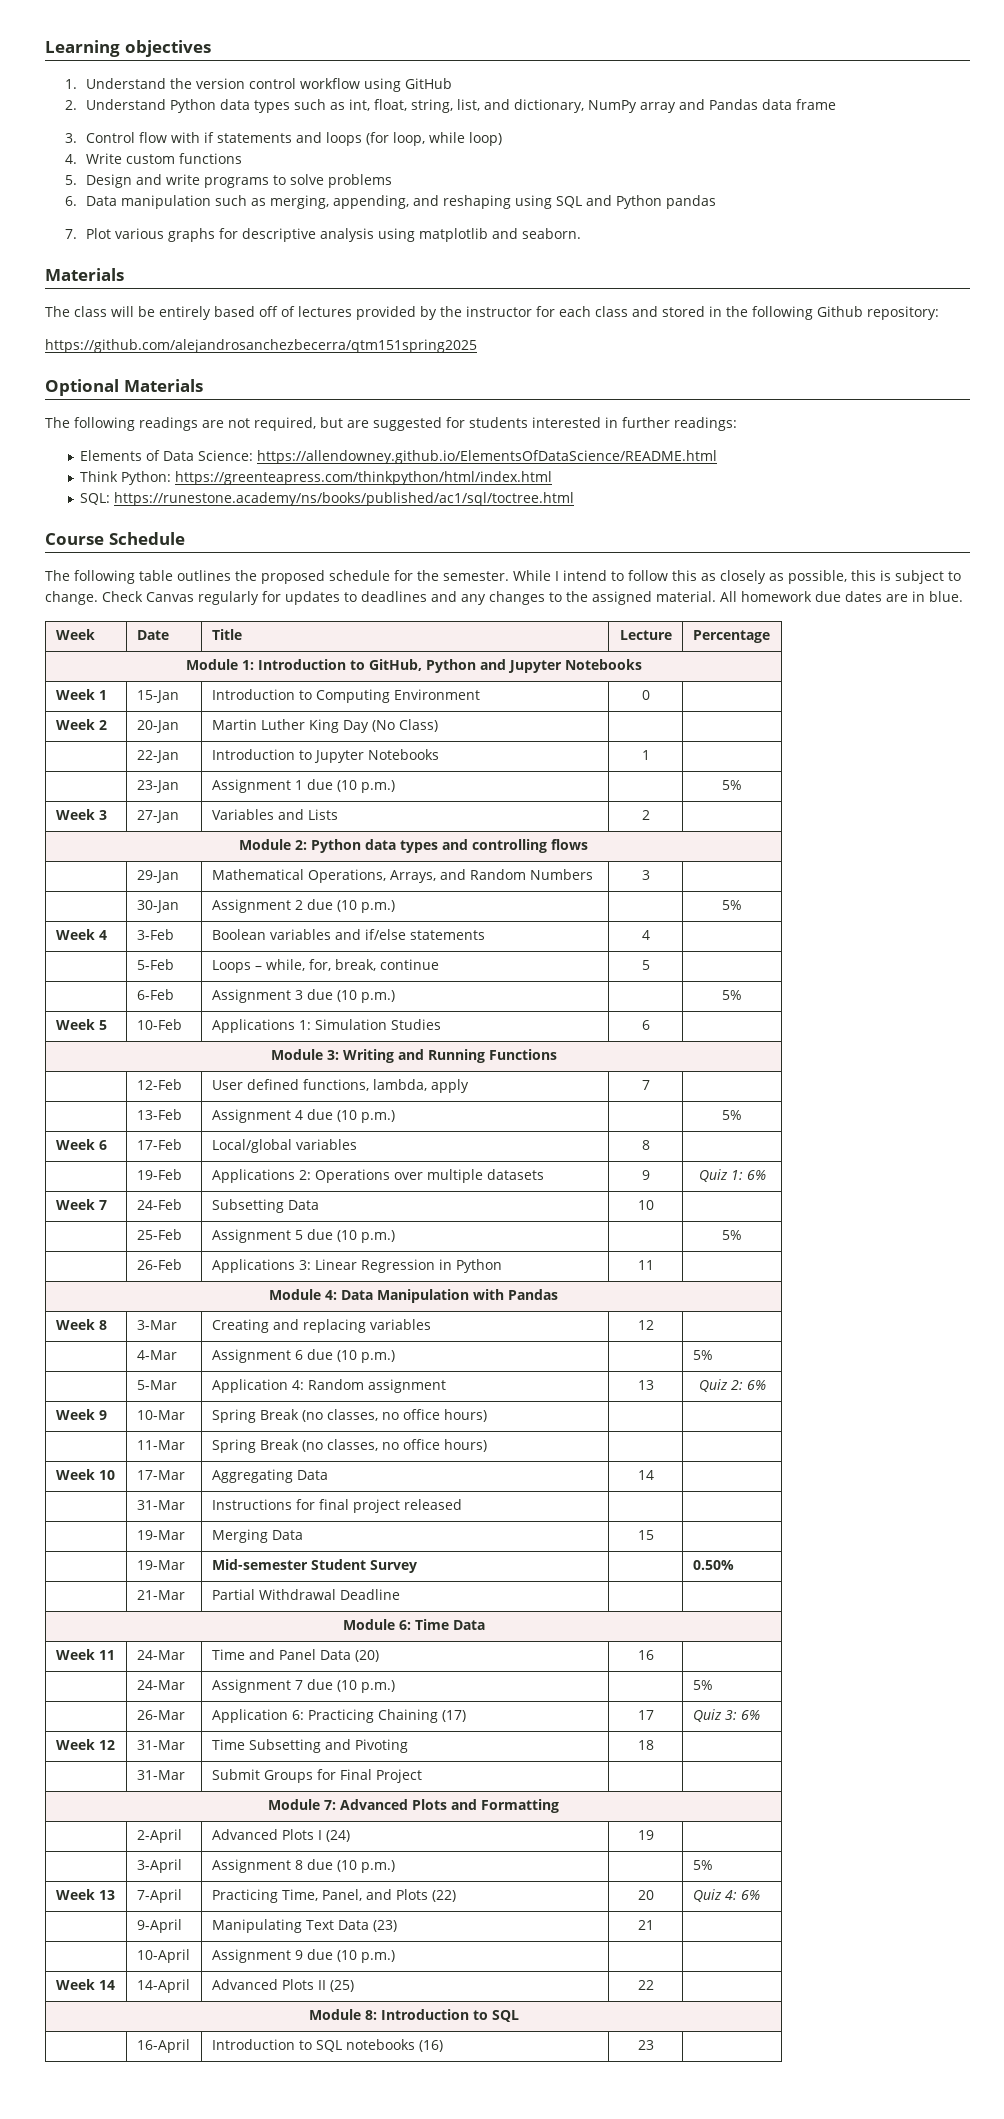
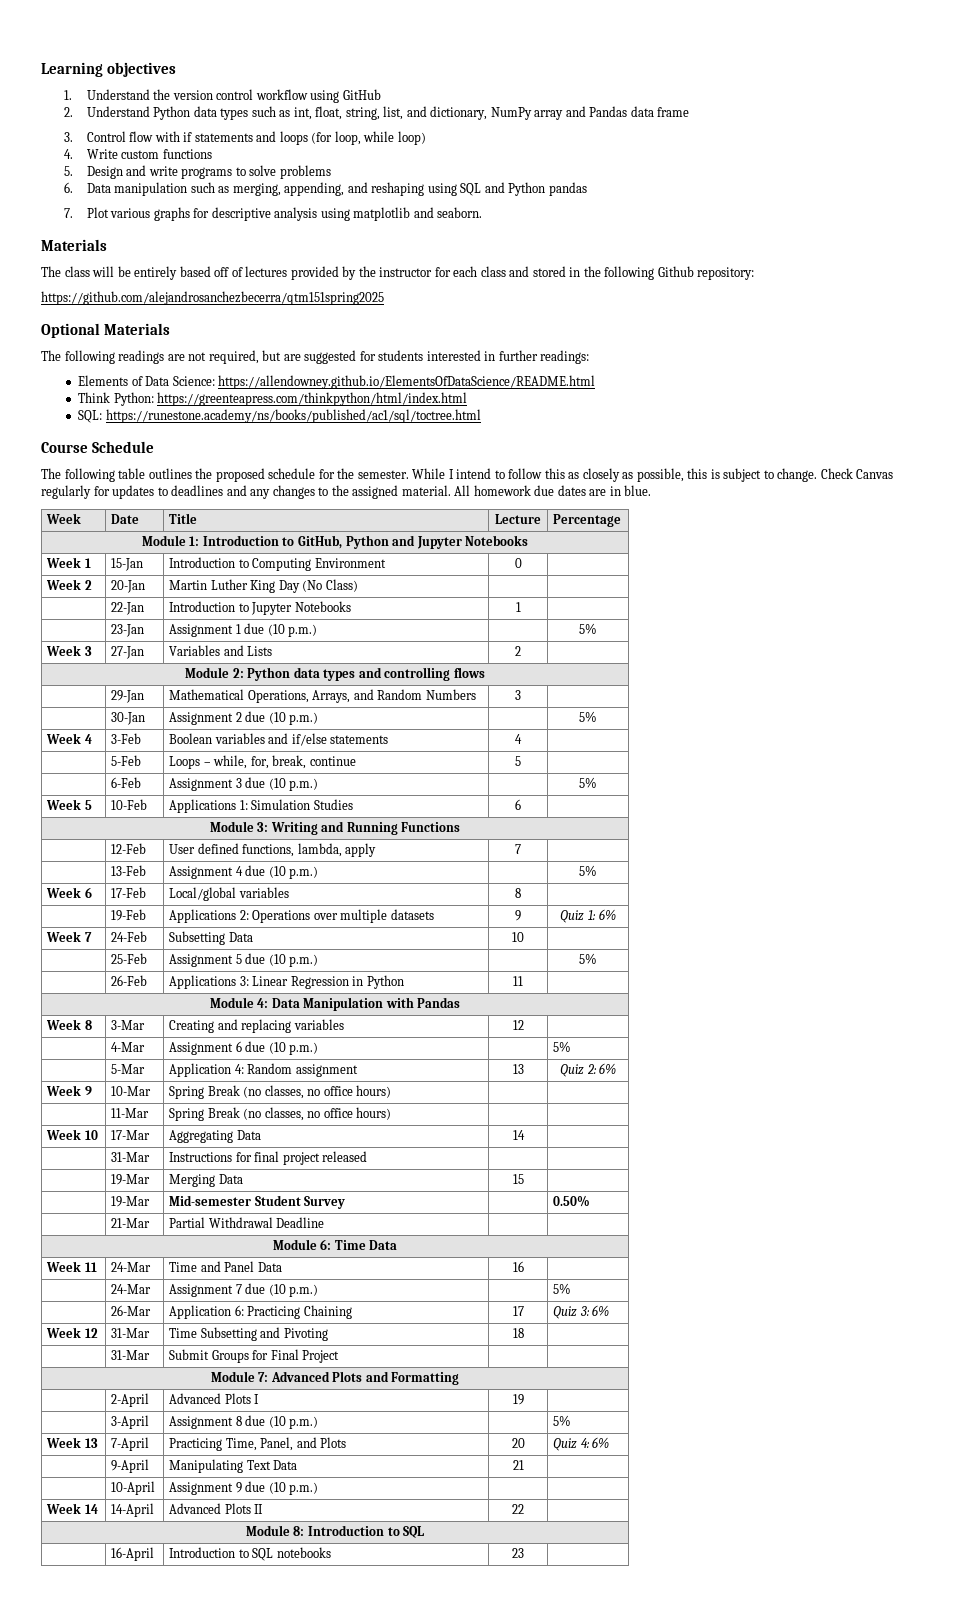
- Week 11 | 24-Mar | Time and Panel Data (20) | 16 |
+ Week 11 | 24-Mar | Time and Panel Data | 16 |
- | 26-Mar | Application 6: Practicing Chaining (17) | 17 | Quiz 3: 6%
+ | 26-Mar | Application 6: Practicing Chaining | 17 | Quiz 3: 6%
- | 2-April | Advanced Plots I (24) | 19 |
+ | 2-April | Advanced Plots I | 19 |
- Week 13 | 7-April | Practicing Time, Panel, and Plots (22) | 20 | Quiz 4: 6%
+ Week 13 | 7-April | Practicing Time, Panel, and Plots | 20 | Quiz 4: 6%
- | 9-April | Manipulating Text Data (23) | 21 |
+ | 9-April | Manipulating Text Data | 21 |
- Week 14 | 14-April | Advanced Plots II (25) | 22 |
+ Week 14 | 14-April | Advanced Plots II | 22 |
- | 16-April | Introduction to SQL notebooks (16) | 23 |
+ | 16-April | Introduction to SQL notebooks | 23 |

